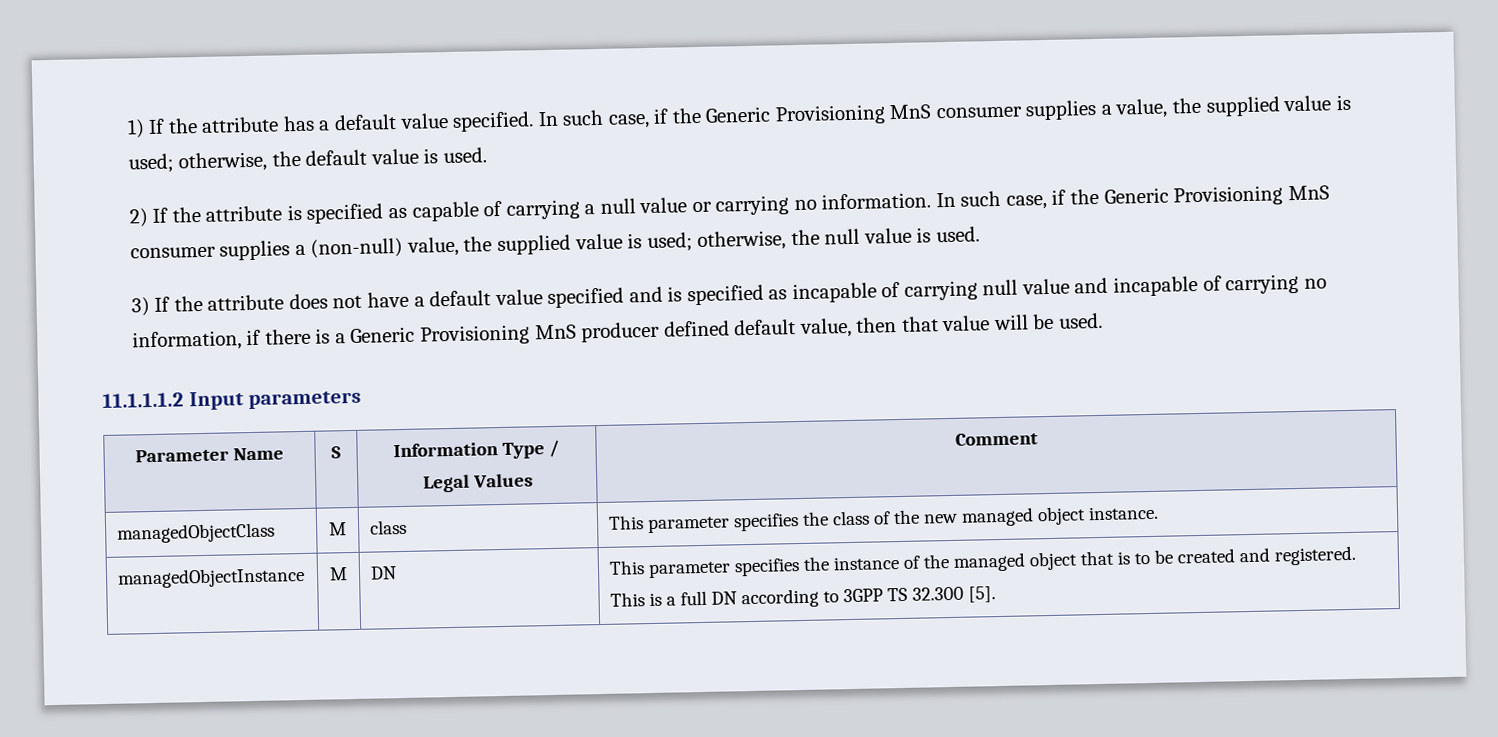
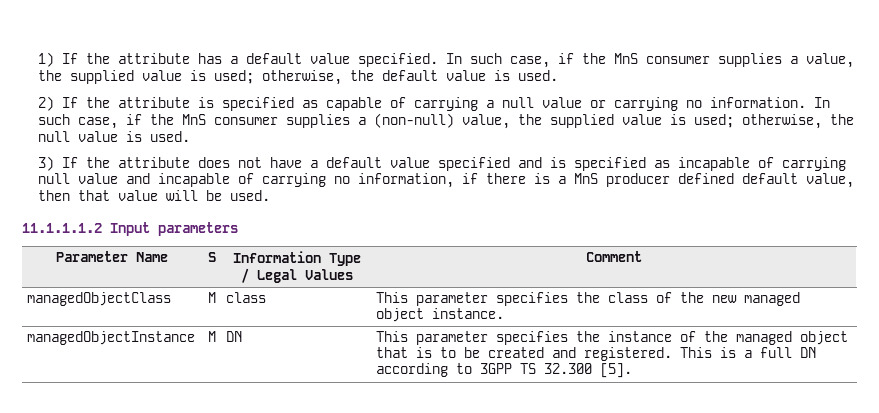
- In such case, if the Generic Provisioning MnS consumer supplies a value, the supplied value is used; otherwise, the default value is used.
+ In such case, if the MnS consumer supplies a value, the supplied value is used; otherwise, the default value is used.
- In such case, if the Generic Provisioning MnS consumer supplies a (non-null) value, the supplied value is used; otherwise, the null value is used.
+ In such case, if the MnS consumer supplies a (non-null) value, the supplied value is used; otherwise, the null value is used.
- 3) If the attribute does not have a default value specified and is specified as incapable of carrying null value and incapable of carrying no information, if there is a Generic Provisioning MnS producer defined default value, then that value will be used.
+ 3) If the attribute does not have a default value specified and is specified as incapable of carrying null value and incapable of carrying no information, if there is a MnS producer defined default value, then that value will be used.

